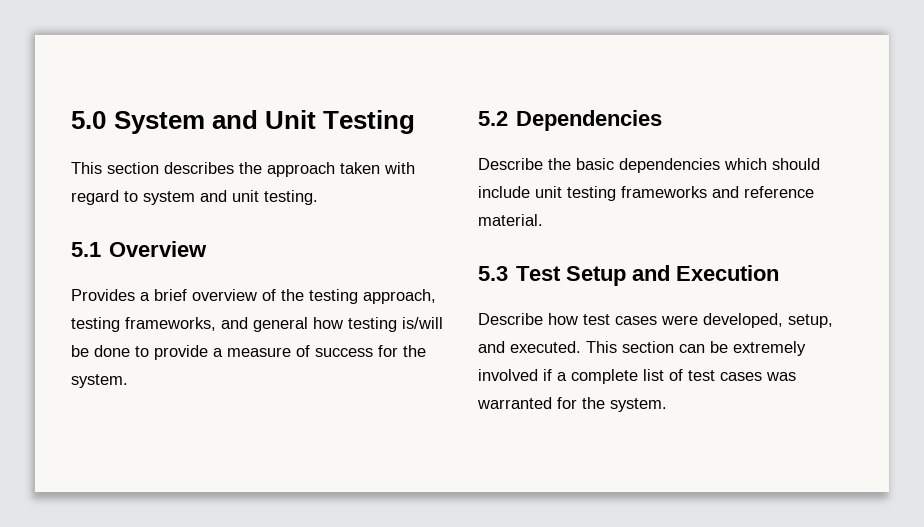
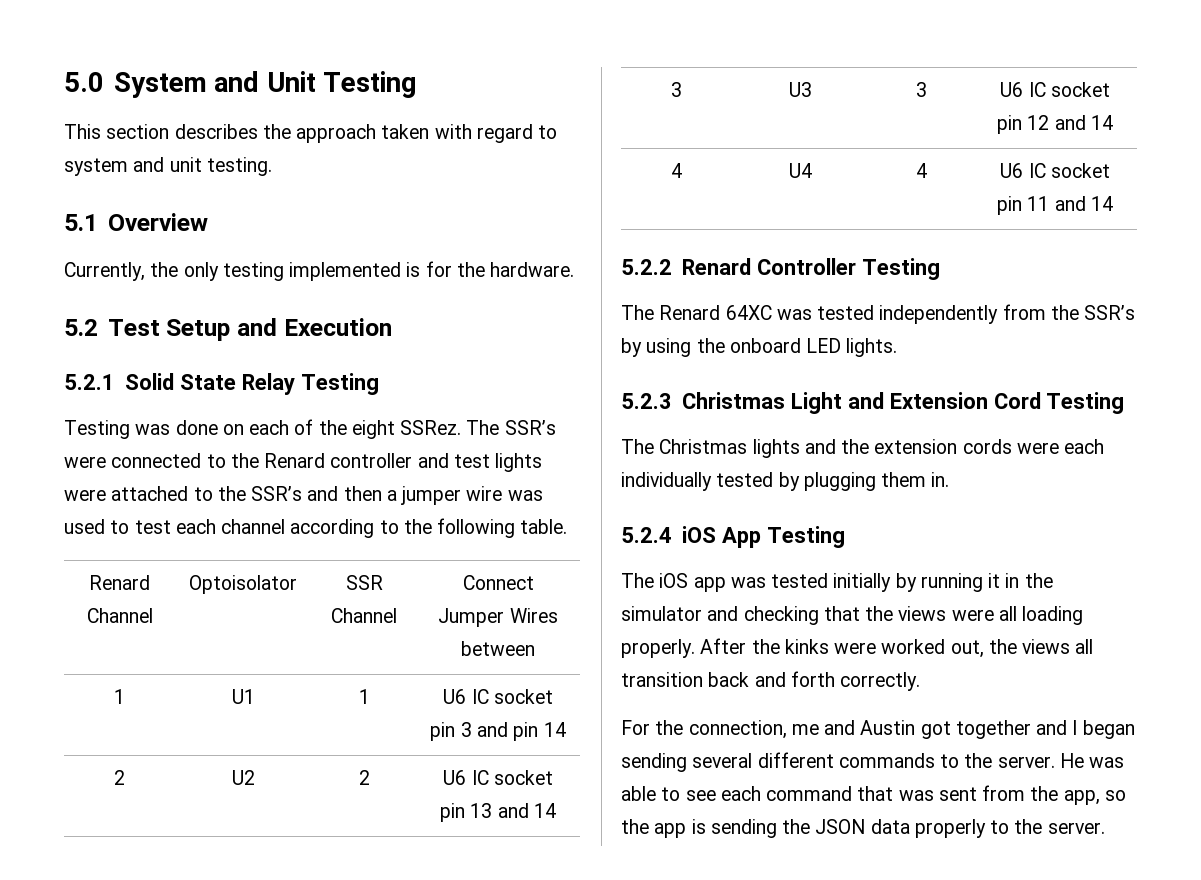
- Provides a brief overview of the testing approach, testing frameworks, and general how testing is/will be done to provide a measure of success for the system.
- 5.2 Dependencies
- Describe the basic dependencies which should include unit testing frameworks and reference material.
- 5.3 Test Setup and Execution
- Describe how test cases were developed, setup, and executed. This section can be extremely involved if a complete list of test cases was warranted for the system.
+ Currently, the only testing implemented is for the hardware.
+ 5.2 Test Setup and Execution
+ 5.2.1 Solid State Relay Testing
+ Testing was done on each of the eight SSRez. The SSR’s were connected to the Renard controller and test lights were attached to the SSR’s and then a jumper wire was used to test each channel according to the following table.
+ Renard Channel | Optoisolator | SSR Channel | Connect Jumper Wires between
+ 1 | U1 | 1 | U6 IC socket pin 3 and pin 14
+ 2 | U2 | 2 | U6 IC socket pin 13 and 14
+ 3 | U3 | 3 | U6 IC socket pin 12 and 14
+ 4 | U4 | 4 | U6 IC socket pin 11 and 14
+ 5.2.2 Renard Controller Testing
+ The Renard 64XC was tested independently from the SSR’s by using the onboard LED lights.
+ 5.2.3 Christmas Light and Extension Cord Testing
+ The Christmas lights and the extension cords were each individually tested by plugging them in.
+ 5.2.4 iOS App Testing
+ The iOS app was tested initially by running it in the simulator and checking that the views were all loading properly. After the kinks were worked out, the views all transition back and forth correctly.
+ For the connection, me and Austin got together and I began sending several different commands to the server. He was able to see each command that was sent from the app, so the app is sending the JSON data properly to the server.

